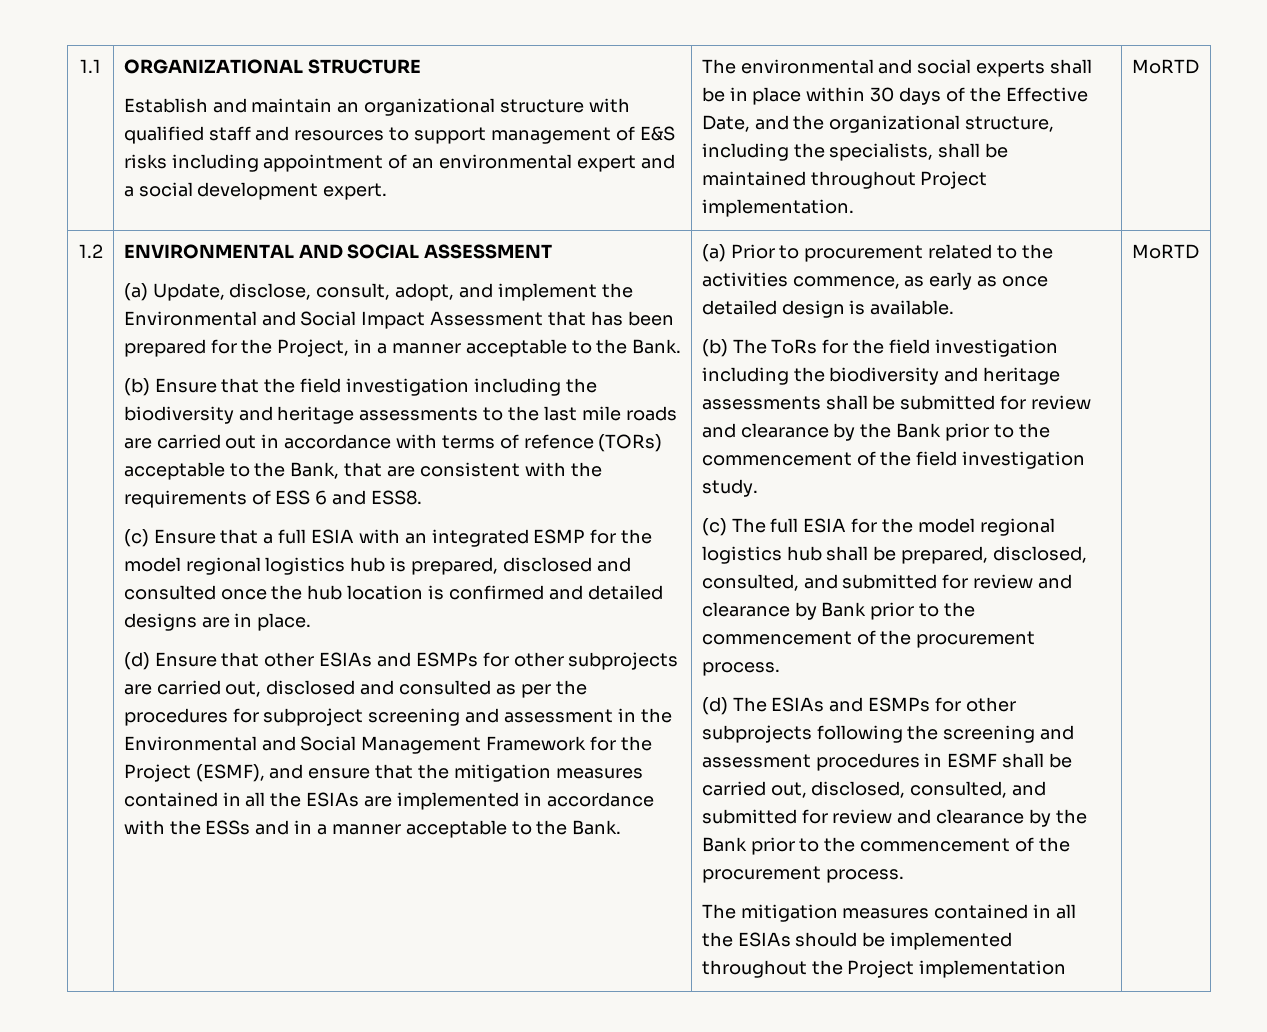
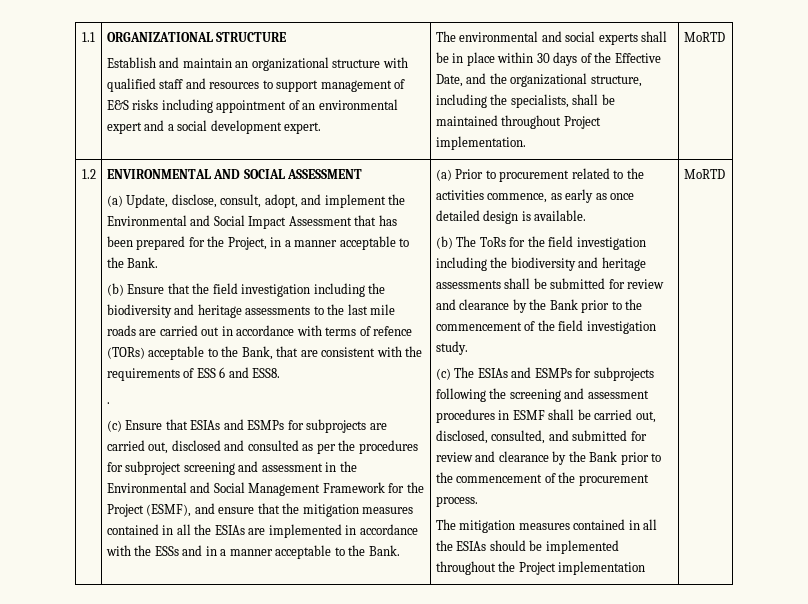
+ .
- (c) Ensure that a full ESIA with an integrated ESMP for the model regional logistics hub is prepared, disclosed and consulted once the hub location is confirmed and detailed designs are in place.
- (d) Ensure that other ESIAs and ESMPs for other subprojects are carried out, disclosed and consulted as per the procedures for subproject screening and assessment in the Environmental and Social Management Framework for the Project (ESMF), and ensure that the mitigation measures contained in all the ESIAs are implemented in accordance with the ESSs and in a manner acceptable to the Bank.
+ (c) Ensure that ESIAs and ESMPs for subprojects are carried out, disclosed and consulted as per the procedures for subproject screening and assessment in the Environmental and Social Management Framework for the Project (ESMF), and ensure that the mitigation measures contained in all the ESIAs are implemented in accordance with the ESSs and in a manner acceptable to the Bank.
- (c) The full ESIA for the model regional logistics hub shall be prepared, disclosed, consulted, and submitted for review and clearance by Bank prior to the commencement of the procurement process.
- (d) The ESIAs and ESMPs for other subprojects following the screening and assessment procedures in ESMF shall be carried out, disclosed, consulted, and submitted for review and clearance by the Bank prior to the commencement of the procurement process.
+ (c) The ESIAs and ESMPs for subprojects following the screening and assessment procedures in ESMF shall be carried out, disclosed, consulted, and submitted for review and clearance by the Bank prior to the commencement of the procurement process.

